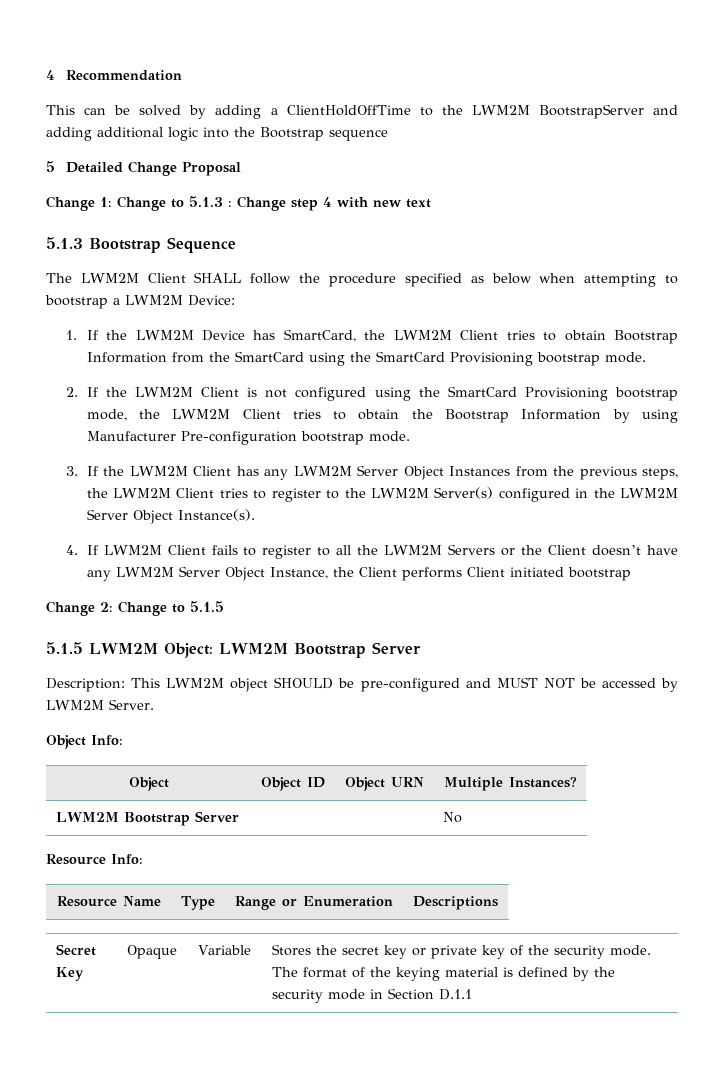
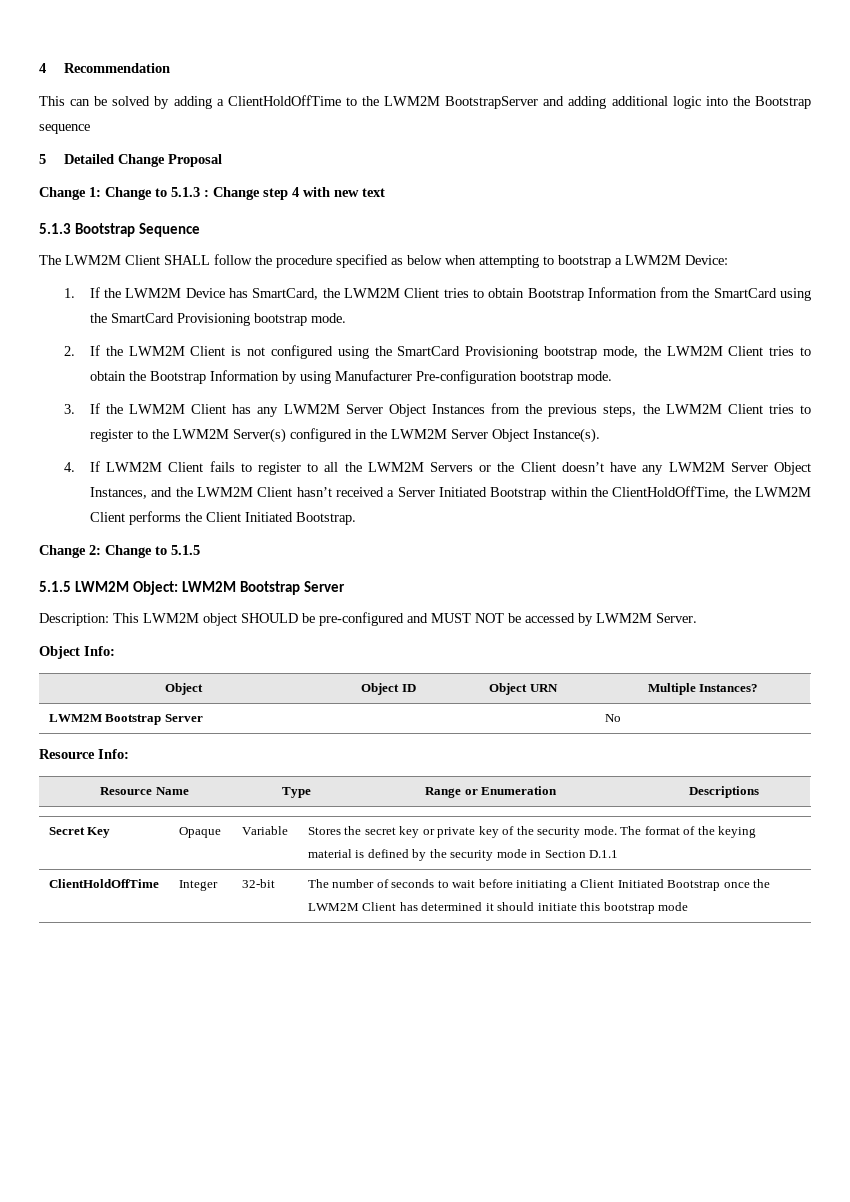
- 4. If LWM2M Client fails to register to all the LWM2M Servers or the Client doesn’t have any LWM2M Server Object Instance, the Client performs Client initiated bootstrap
+ 4. If LWM2M Client fails to register to all the LWM2M Servers or the Client doesn’t have any LWM2M Server Object Instances, and the LWM2M Client hasn’t received a Server Initiated Bootstrap within the ClientHoldOffTime, the LWM2M Client performs the Client Initiated Bootstrap.
+ ClientHoldOffTime | Integer | 32-bit | The number of seconds to wait before initiating a Client Initiated Bootstrap once the LWM2M Client has determined it should initiate this bootstrap mode

